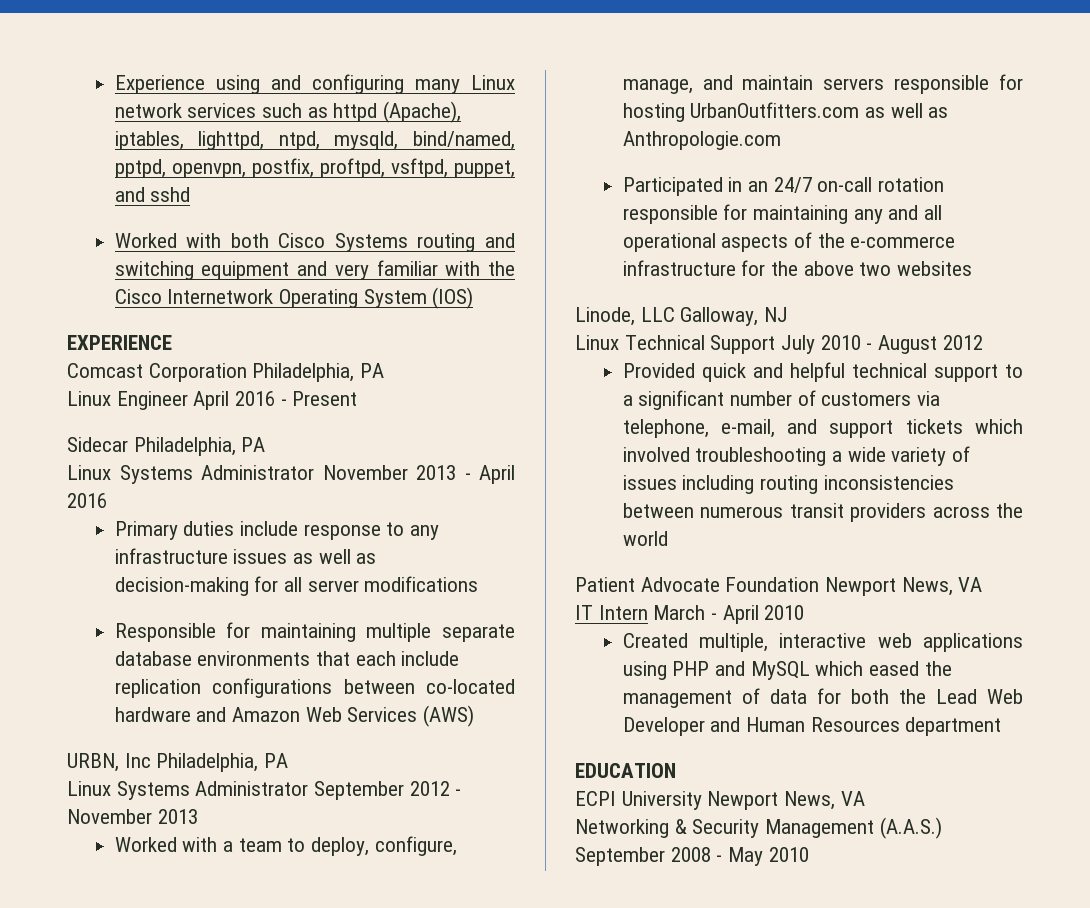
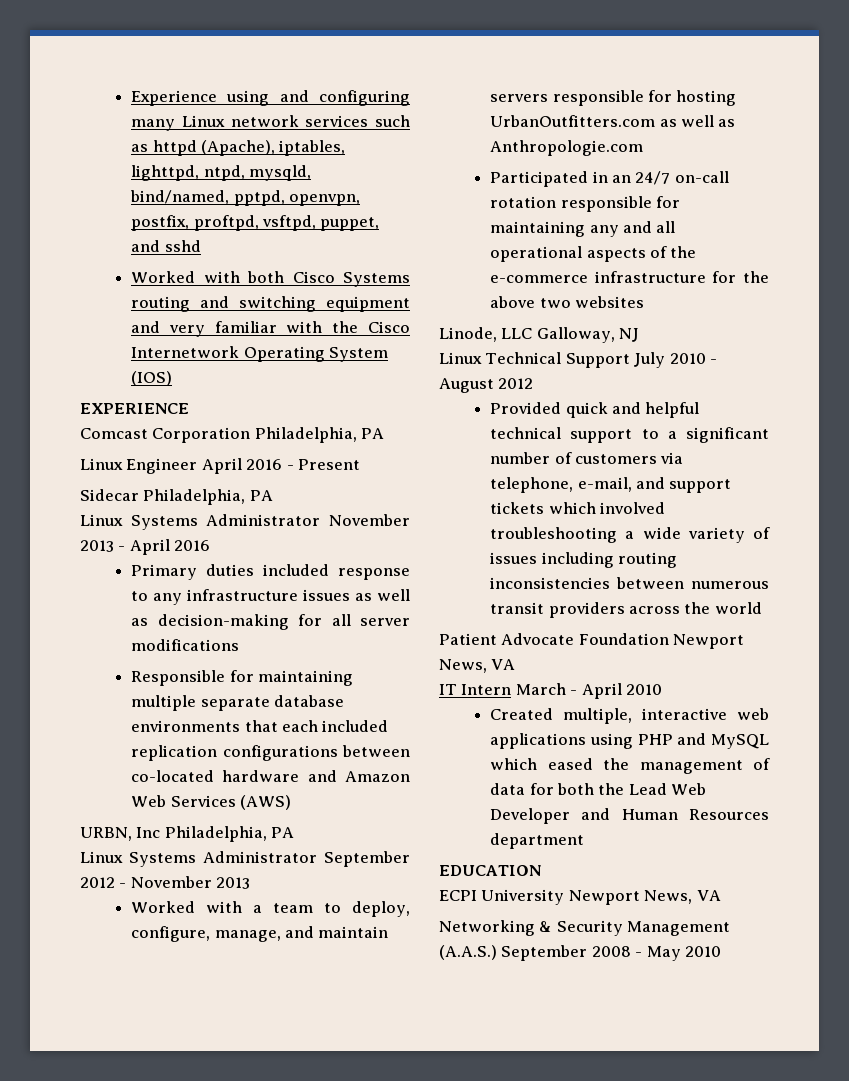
- Primary duties include response to any infrastructure issues as well as decision-making for all server modifications
+ Primary duties included response to any infrastructure issues as well as decision-making for all server modifications
- Responsible for maintaining multiple separate database environments that each include replication configurations between co-located hardware and Amazon Web Services (AWS)
+ Responsible for maintaining multiple separate database environments that each included replication configurations between co-located hardware and Amazon Web Services (AWS)

